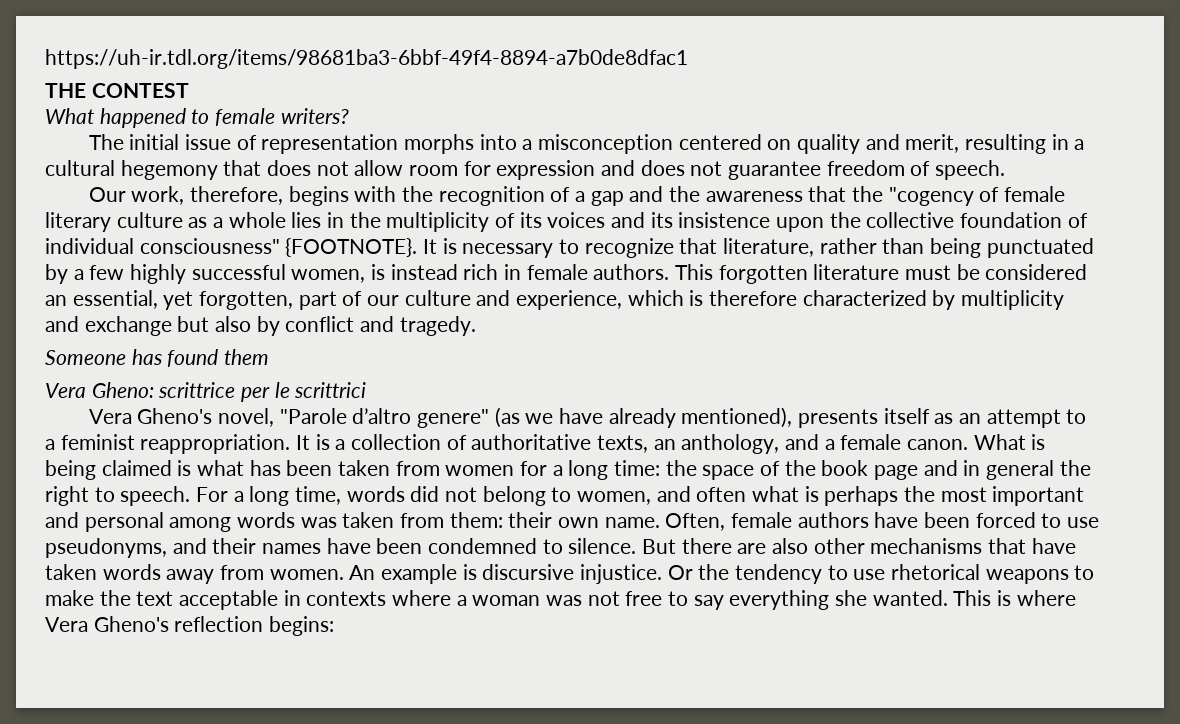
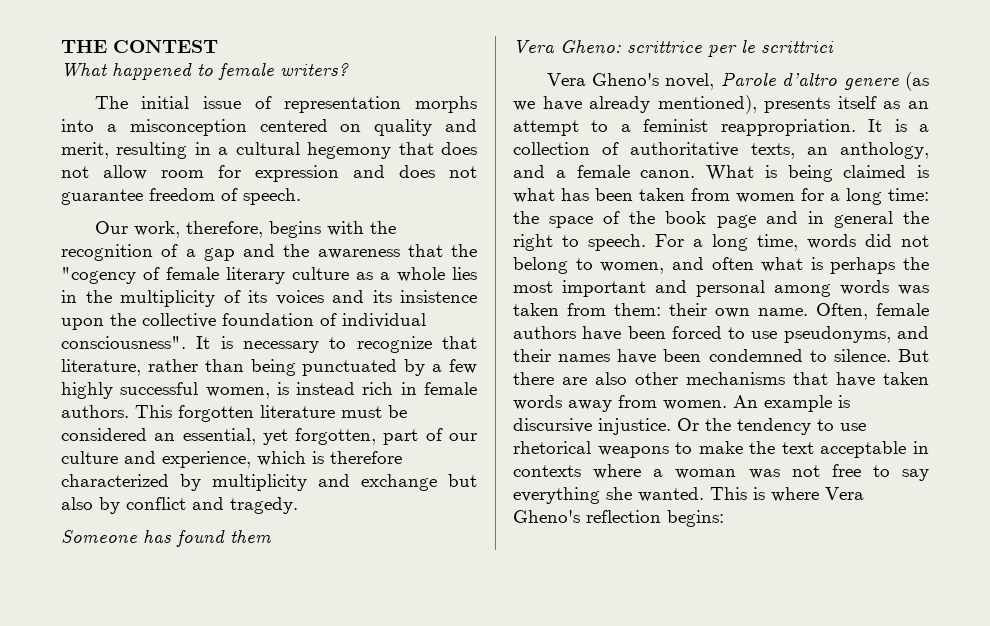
- https://uh-ir.tdl.org/items/98681ba3-6bbf-49f4-8894-a7b0de8dfac1
- Our work, therefore, begins with the recognition of a gap and the awareness that the "cogency of female literary culture as a whole lies in the multiplicity of its voices and its insistence upon the collective foundation of individual consciousness" {FOOTNOTE}.
+ Our work, therefore, begins with the recognition of a gap and the awareness that the "cogency of female literary culture as a whole lies in the multiplicity of its voices and its insistence upon the collective foundation of individual consciousness".
- Vera Gheno's novel, "Parole d’altro genere" (as we have already mentioned), presents itself as an attempt to a feminist reappropriation.
+ Vera Gheno's novel, Parole d’altro genere (as we have already mentioned), presents itself as an attempt to a feminist reappropriation.

